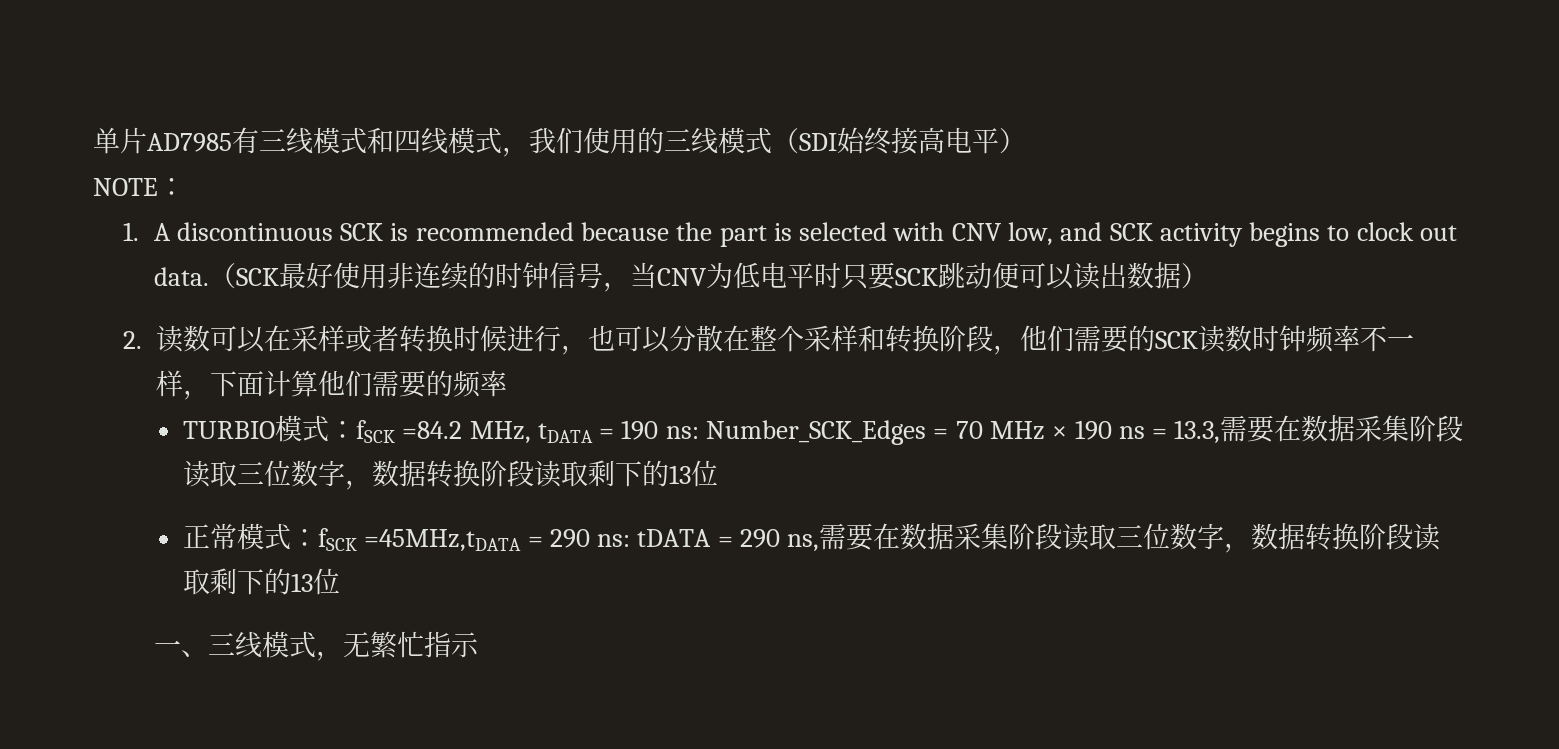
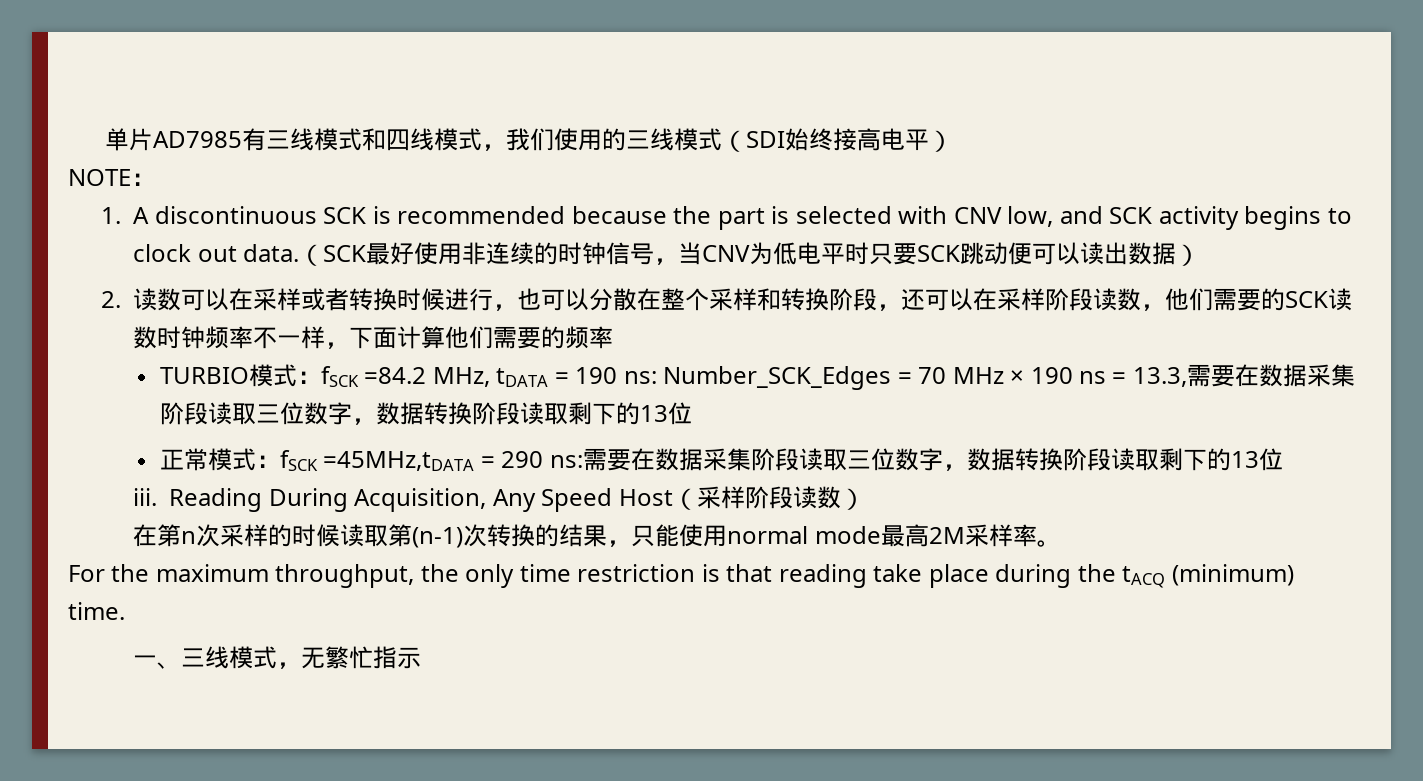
- 2.读数可以在采样或者转换时候进行，也可以分散在整个采样和转换阶段，他们需要的SCK读数时钟频率不一样，下面计算他们需要的频率
+ 2.读数可以在采样或者转换时候进行，也可以分散在整个采样和转换阶段，还可以在采样阶段读数，他们需要的SCK读数时钟频率不一样，下面计算他们需要的频率
- 正常模式：fSCK =45MHz,tDATA = 290 ns: tDATA = 290 ns,需要在数据采集阶段读取三位数字，数据转换阶段读取剩下的13位
+ 正常模式：fSCK =45MHz,tDATA = 290 ns:需要在数据采集阶段读取三位数字，数据转换阶段读取剩下的13位
+ iii. Reading During Acquisition, Any Speed Host（采样阶段读数）
+ 在第n次采样的时候读取第(n-1)次转换的结果，只能使用normal mode最高2M采样率。
+ For the maximum throughput, the only time restriction is that reading take place during the tACQ (minimum) time.

